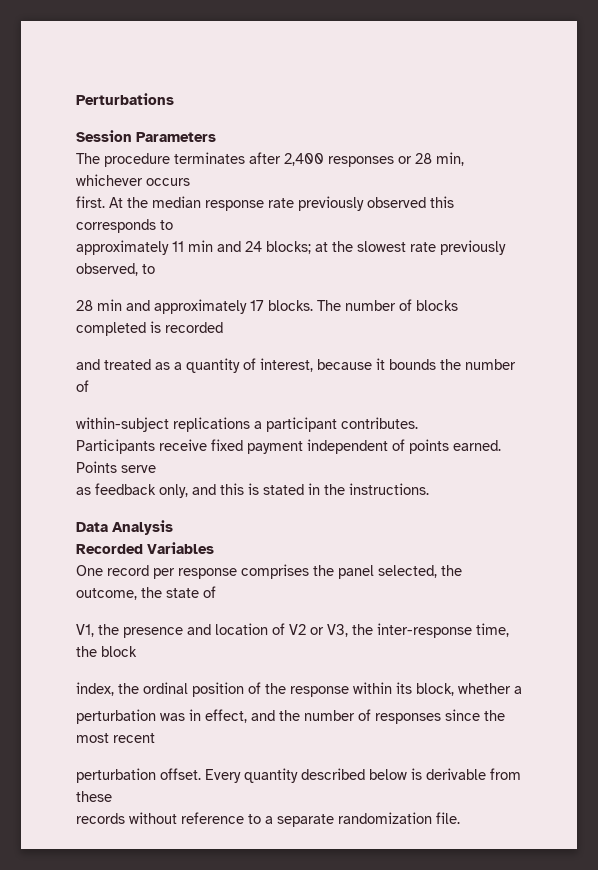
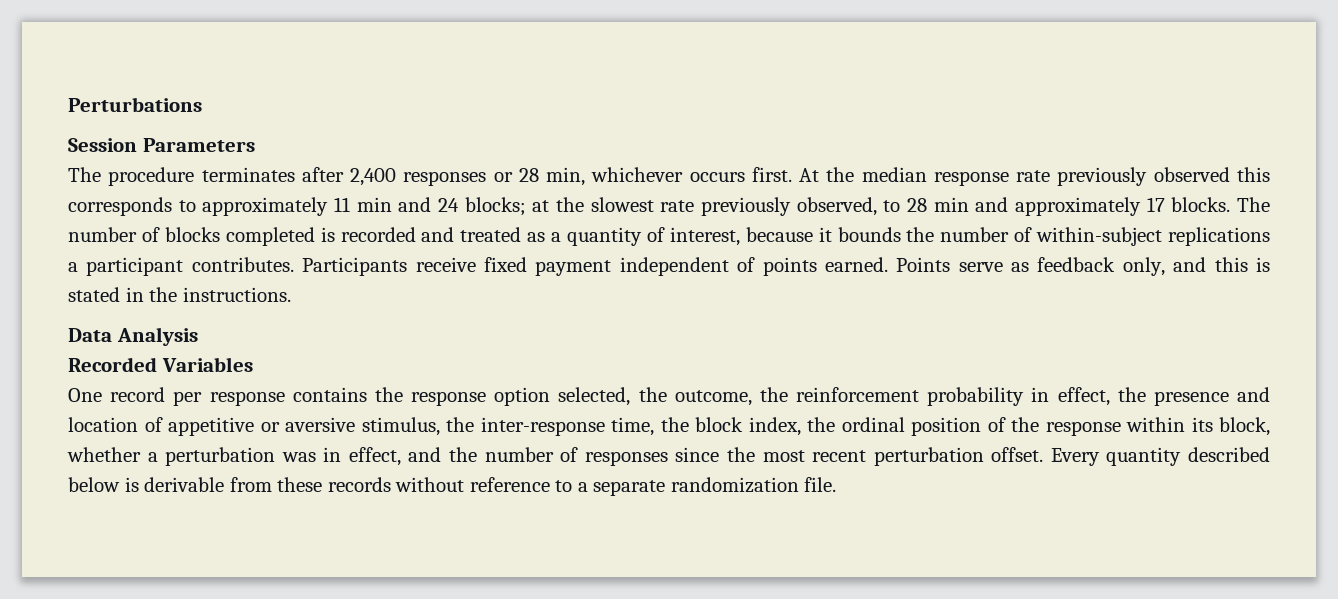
- The procedure terminates after 2,400 responses or 28 min, whichever occurs
- first.
+ The procedure terminates after 2,400 responses or 28 min, whichever occurs first.
- At the median response rate previously observed this corresponds to
- approximately 11 min and 24 blocks; at the slowest rate previously observed, to
- 28 min and approximately 17 blocks.
+ At the median response rate previously observed this corresponds to approximately 11 min and 24 blocks; at the slowest rate previously observed, to 28 min and approximately 17 blocks.
- The number of blocks completed is recorded
- and treated as a quantity of interest, because it bounds the number of
- within-subject replications a participant contributes.
- Participants receive fixed payment independent of points earned.
+ The number of blocks completed is recorded and treated as a quantity of interest, because it bounds the number of within-subject replications a participant contributes. Participants receive fixed payment independent of points earned.
- Points serve
- as feedback only, and this is stated in the instructions.
+ Points serve as feedback only, and this is stated in the instructions.
- One record per response comprises the panel selected, the outcome, the state of
- V1, the presence and location of V2 or V3, the inter-response time, the block
- index, the ordinal position of the response within its block, whether a
- perturbation was in effect, and the number of responses since the most recent
- perturbation offset.
+ One record per response contains the response option selected, the outcome, the reinforcement probability in effect, the presence and location of appetitive or aversive stimulus, the inter-response time, the block index, the ordinal position of the response within its block, whether a perturbation was in effect, and the number of responses since the most recent perturbation offset.
- Every quantity described below is derivable from these
- records without reference to a separate randomization file.
+ Every quantity described below is derivable from these records without reference to a separate randomization file.

